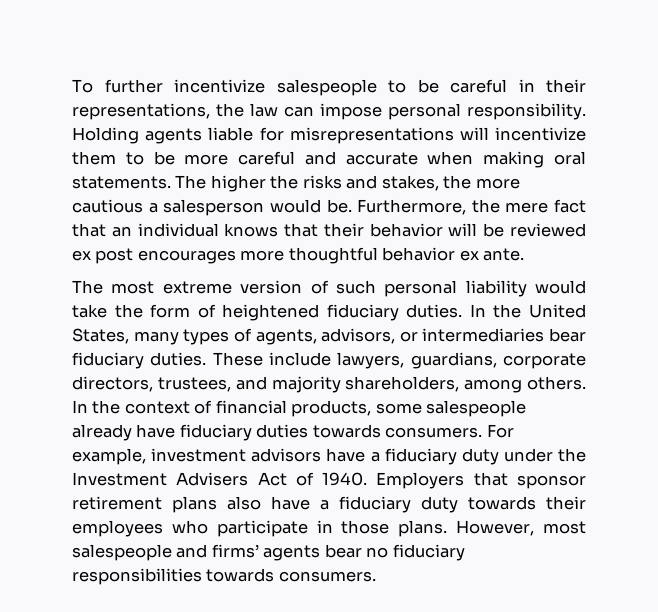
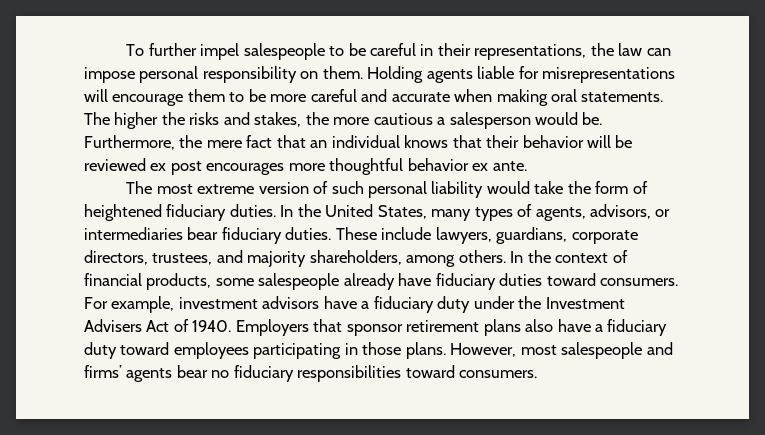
- To further incentivize salespeople to be careful in their representations, the law can impose personal responsibility.
+ To further impel salespeople to be careful in their representations, the law can impose personal responsibility on them.
- Holding agents liable for misrepresentations will incentivize them to be more careful and accurate when making oral statements.
+ Holding agents liable for misrepresentations will encourage them to be more careful and accurate when making oral statements.
- In the context of financial products, some salespeople already have fiduciary duties towards consumers.
+ In the context of financial products, some salespeople already have fiduciary duties toward consumers.
- Employers that sponsor retirement plans also have a fiduciary duty towards their employees who participate in those plans.
+ Employers that sponsor retirement plans also have a fiduciary duty toward employees participating in those plans.
- However, most salespeople and firms’ agents bear no fiduciary responsibilities towards consumers.
+ However, most salespeople and firms’ agents bear no fiduciary responsibilities toward consumers.

